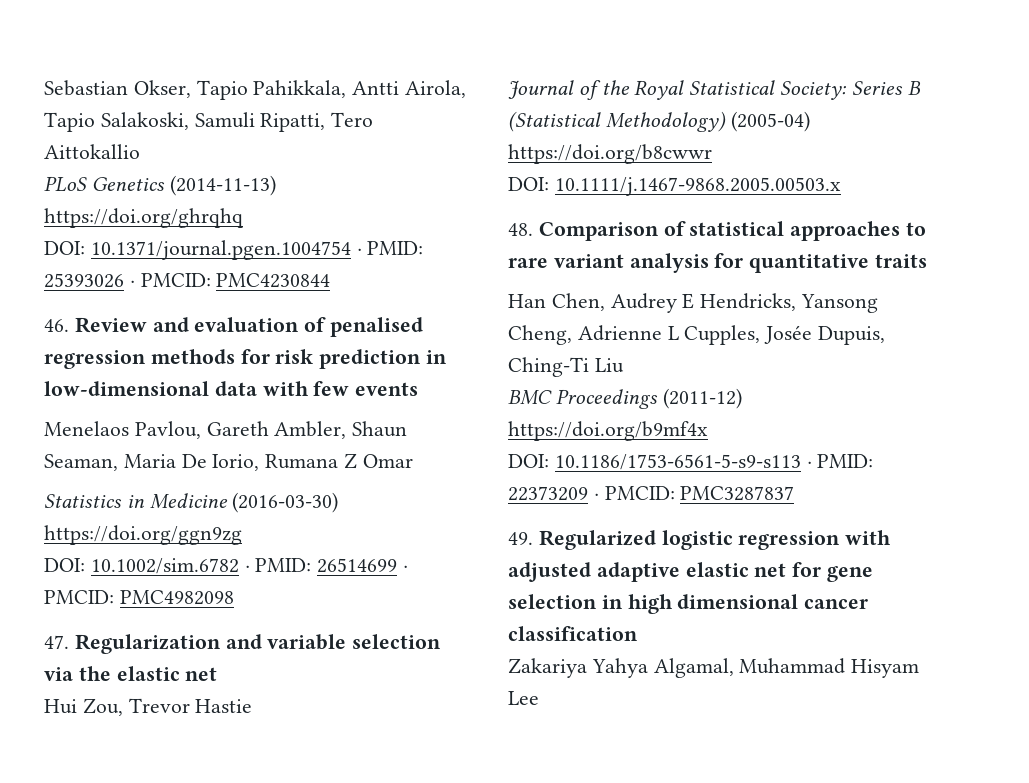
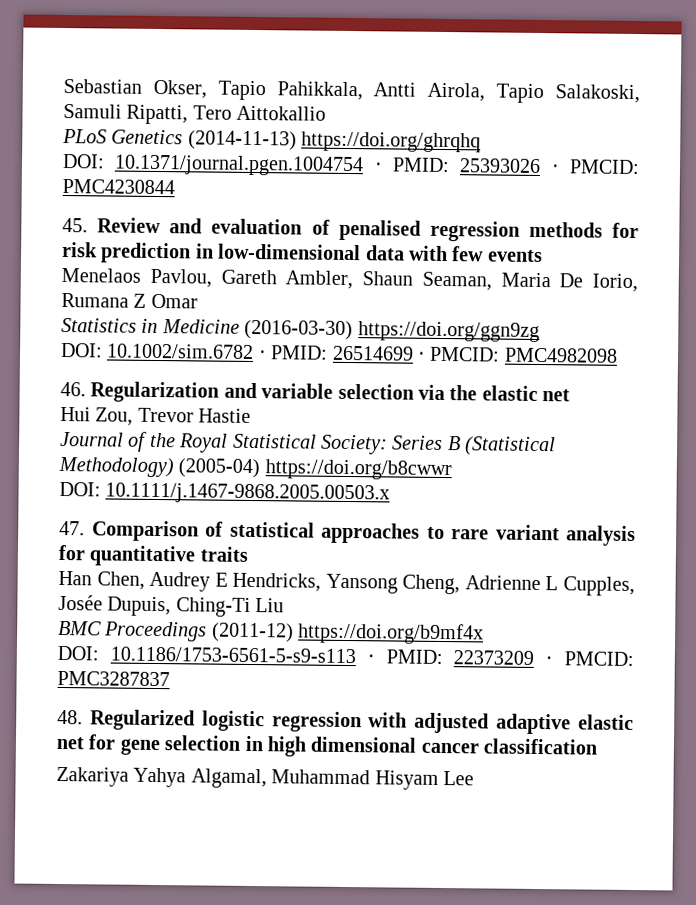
- 46. Review and evaluation of penalised regression methods for risk prediction in low‐dimensional data with few events
+ 45. Review and evaluation of penalised regression methods for risk prediction in low‐dimensional data with few events
- 47. Regularization and variable selection via the elastic net
+ 46. Regularization and variable selection via the elastic net
- 48. Comparison of statistical approaches to rare variant analysis for quantitative traits
+ 47. Comparison of statistical approaches to rare variant analysis for quantitative traits
- 49. Regularized logistic regression with adjusted adaptive elastic net for gene selection in high dimensional cancer classification
+ 48. Regularized logistic regression with adjusted adaptive elastic net for gene selection in high dimensional cancer classification

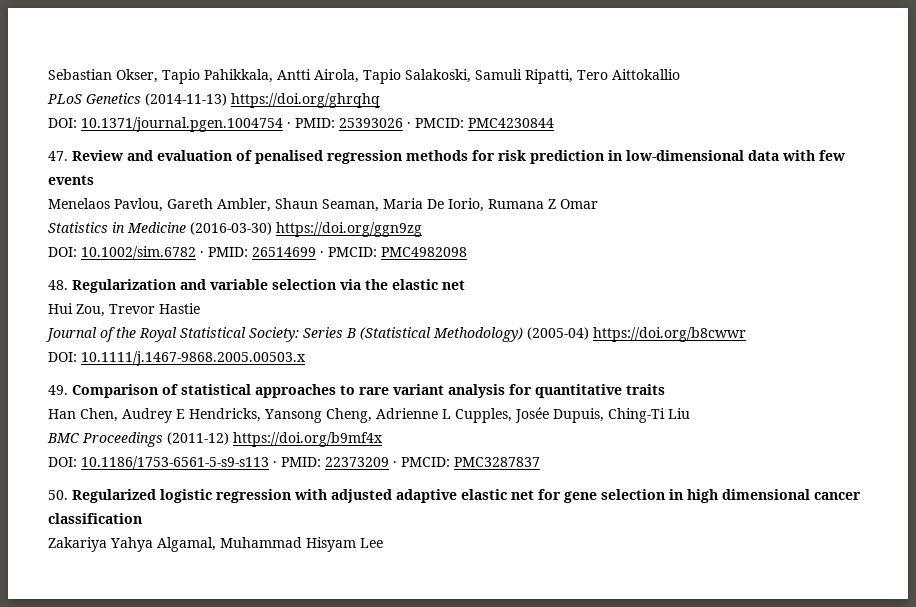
- 45. Review and evaluation of penalised regression methods for risk prediction in low‐dimensional data with few events
+ 47. Review and evaluation of penalised regression methods for risk prediction in low‐dimensional data with few events
- 46. Regularization and variable selection via the elastic net
+ 48. Regularization and variable selection via the elastic net
- 47. Comparison of statistical approaches to rare variant analysis for quantitative traits
+ 49. Comparison of statistical approaches to rare variant analysis for quantitative traits
- 48. Regularized logistic regression with adjusted adaptive elastic net for gene selection in high dimensional cancer classification
+ 50. Regularized logistic regression with adjusted adaptive elastic net for gene selection in high dimensional cancer classification

